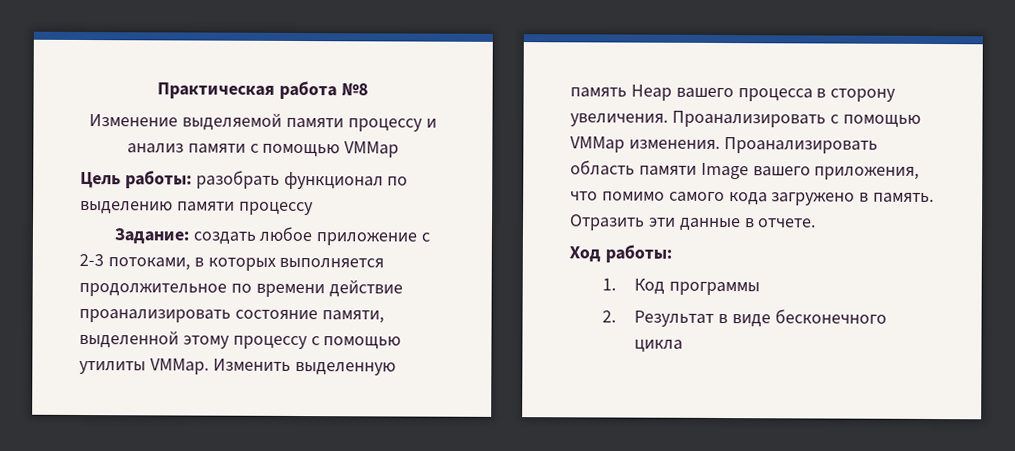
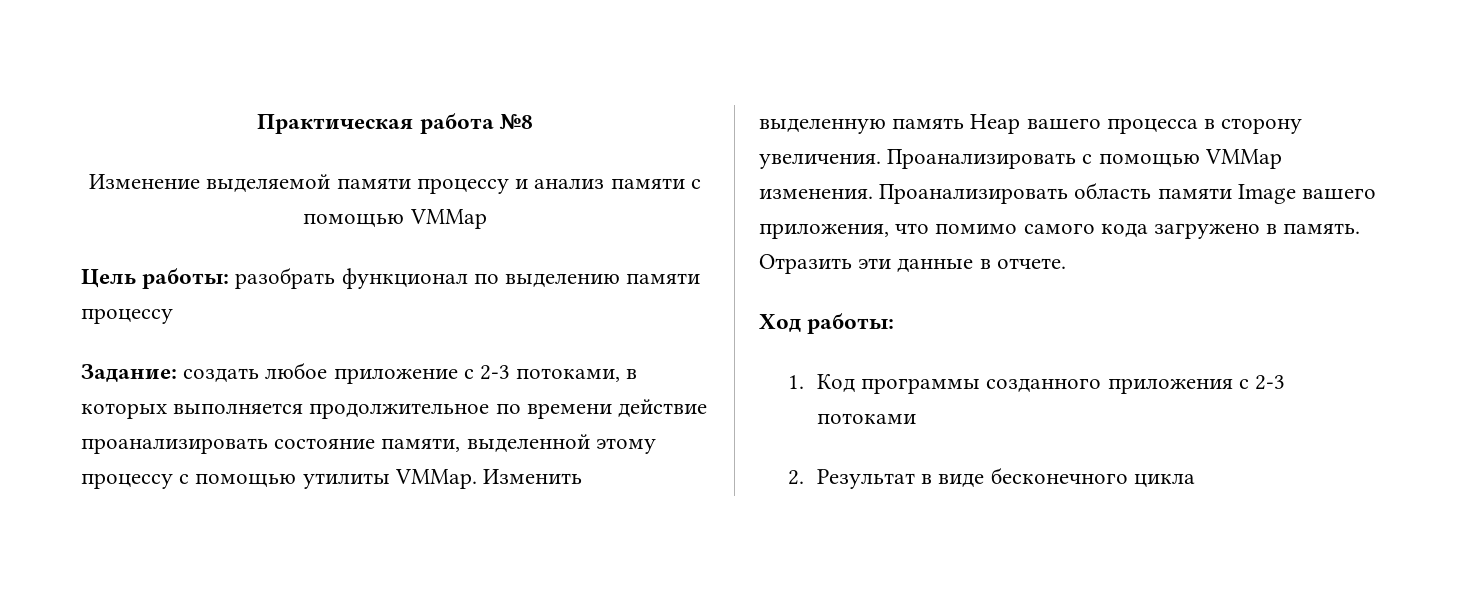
- 1. Код программы
+ 1. Код программы созданного приложения с 2-3 потоками

